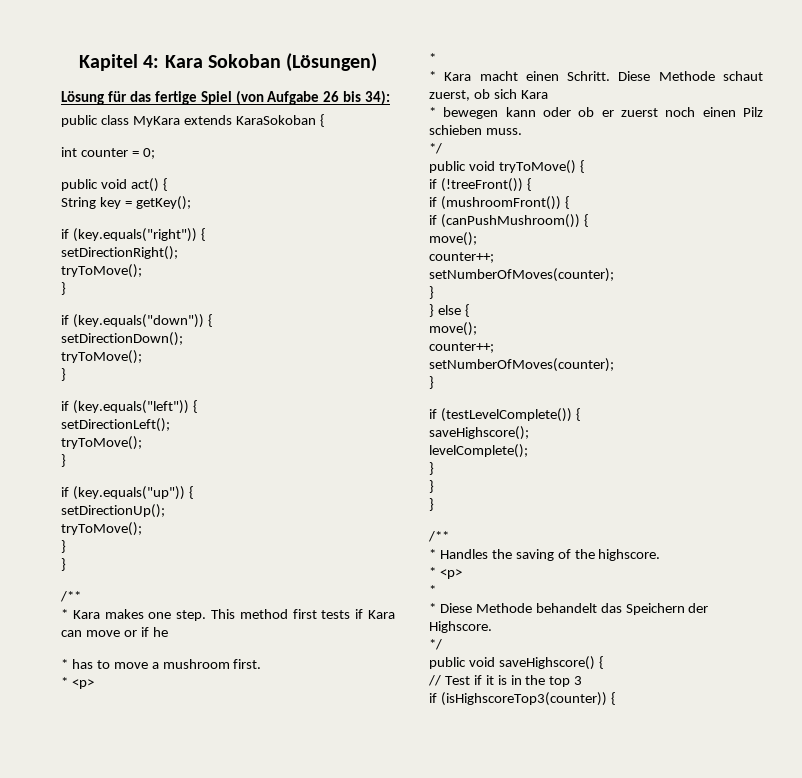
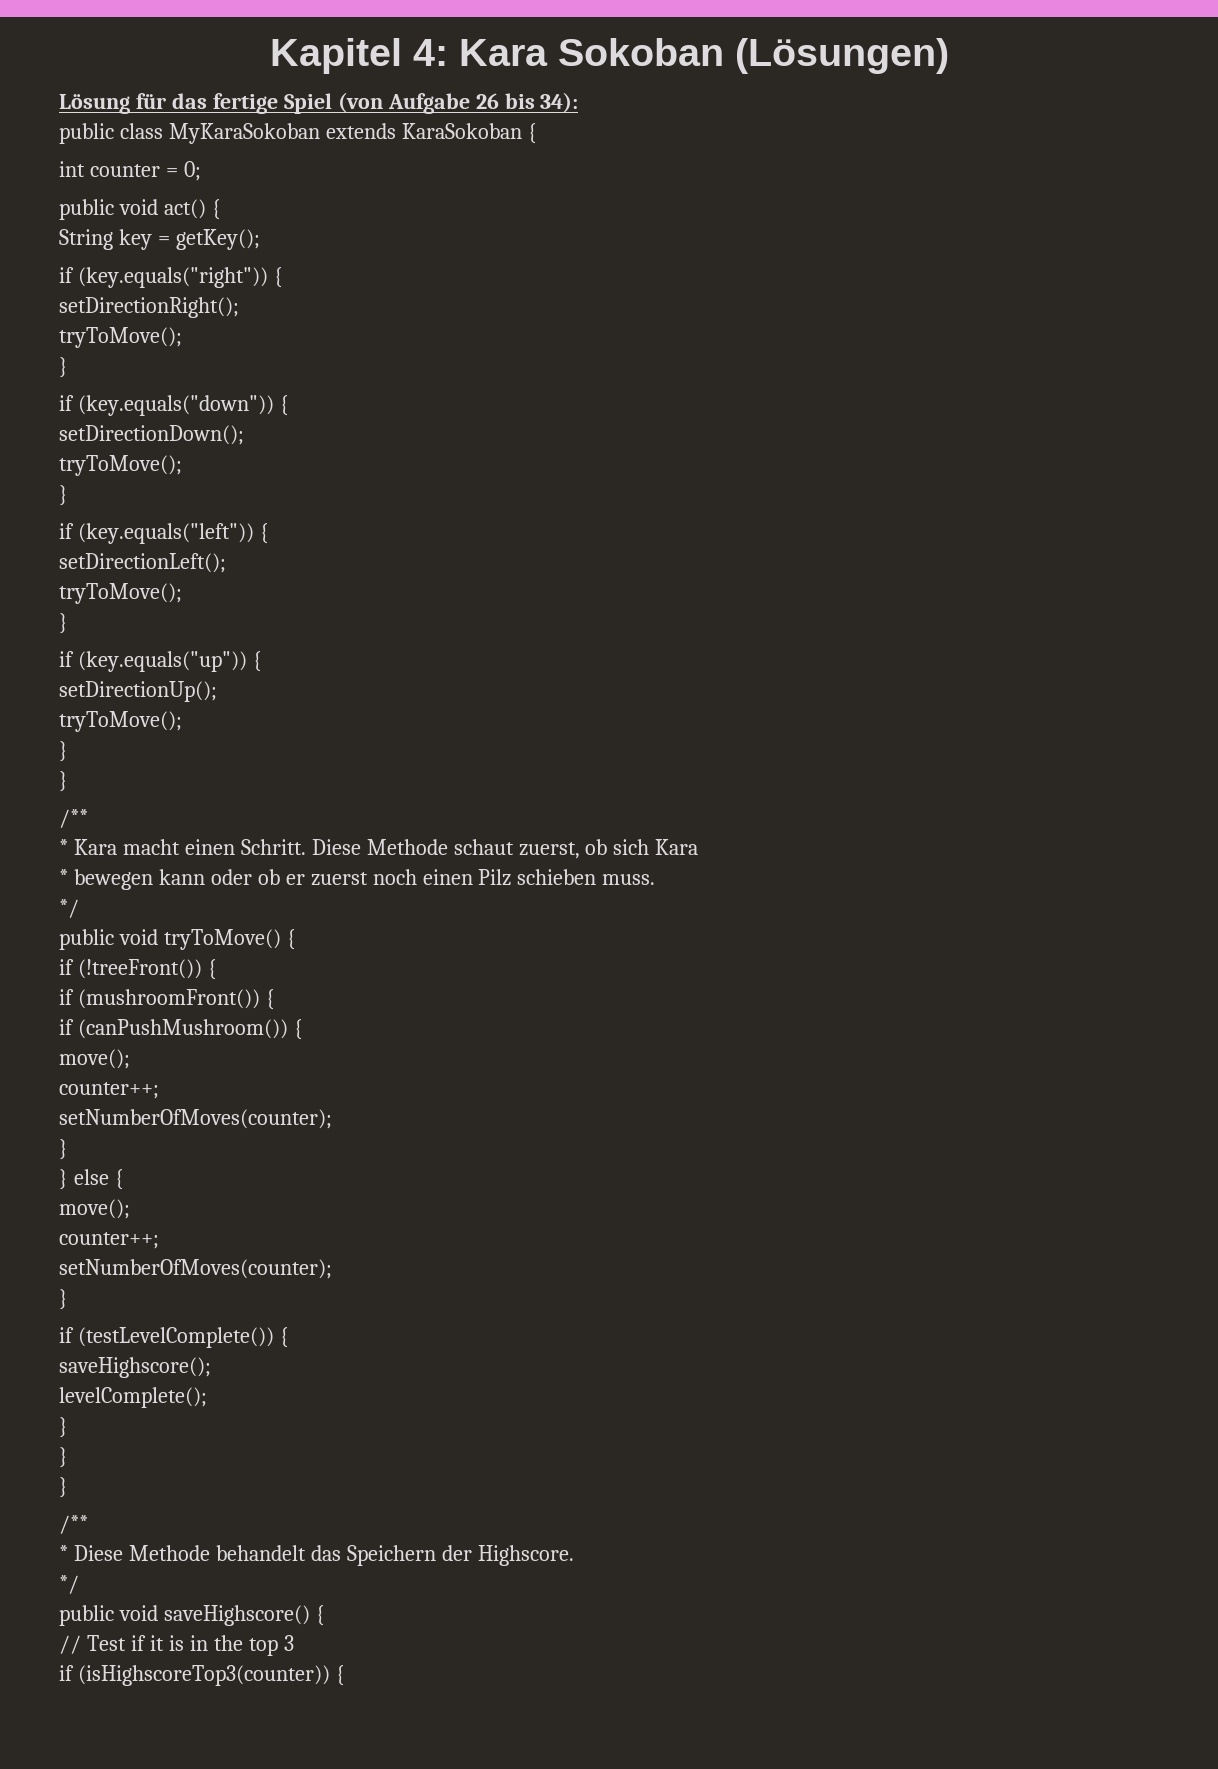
- public class MyKara extends KaraSokoban {
+ public class MyKaraSokoban extends KaraSokoban {
- * Kara makes one step. This method first tests if Kara can move or if he
- * has to move a mushroom first.
- * <p>
- *
- * Handles the saving of the highscore.
- * <p>
- *

